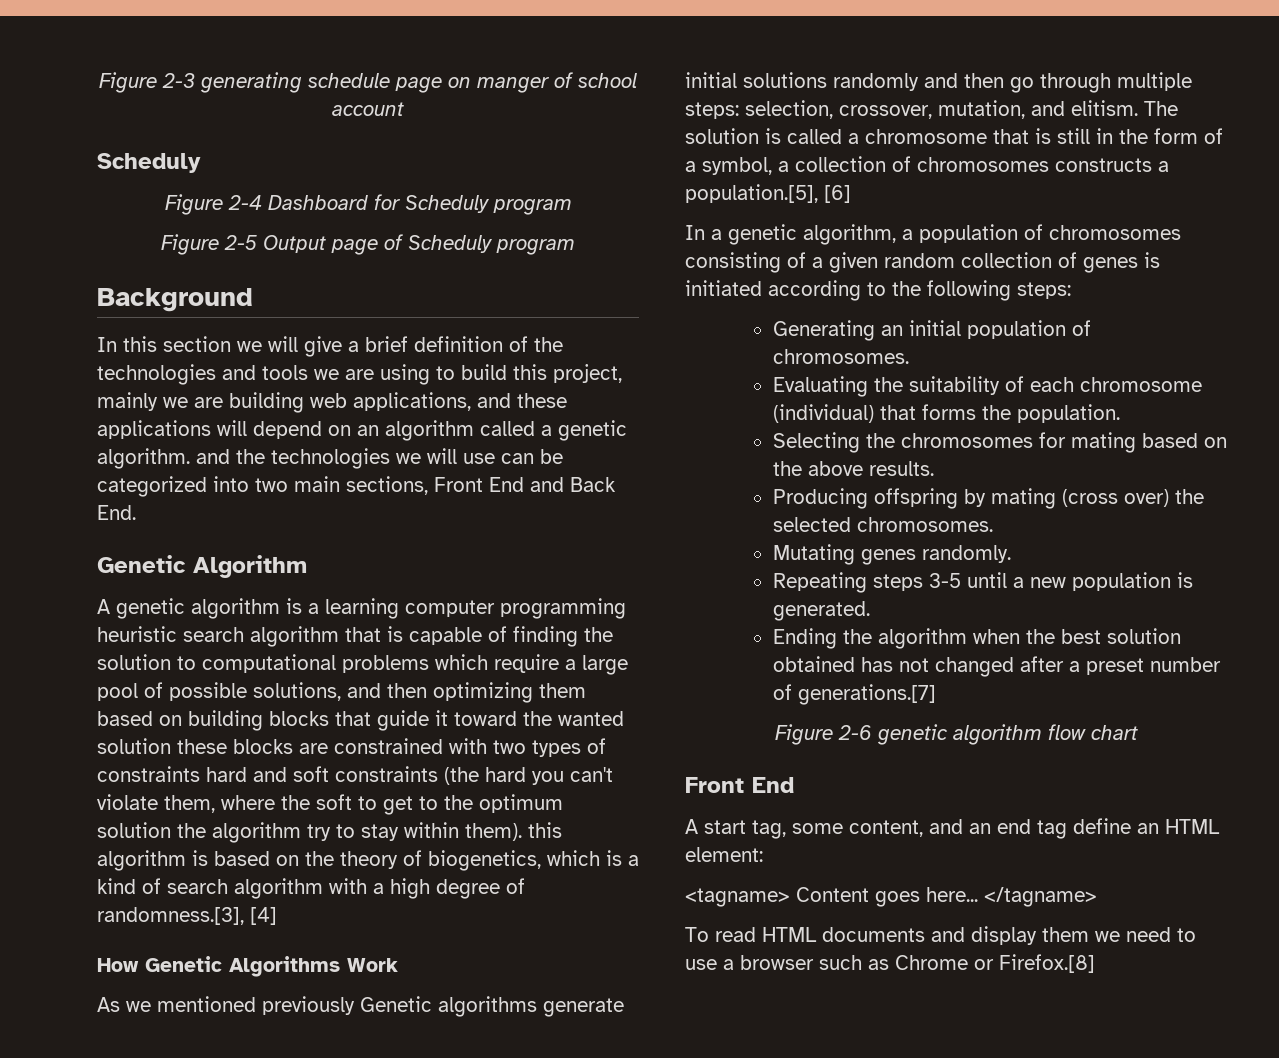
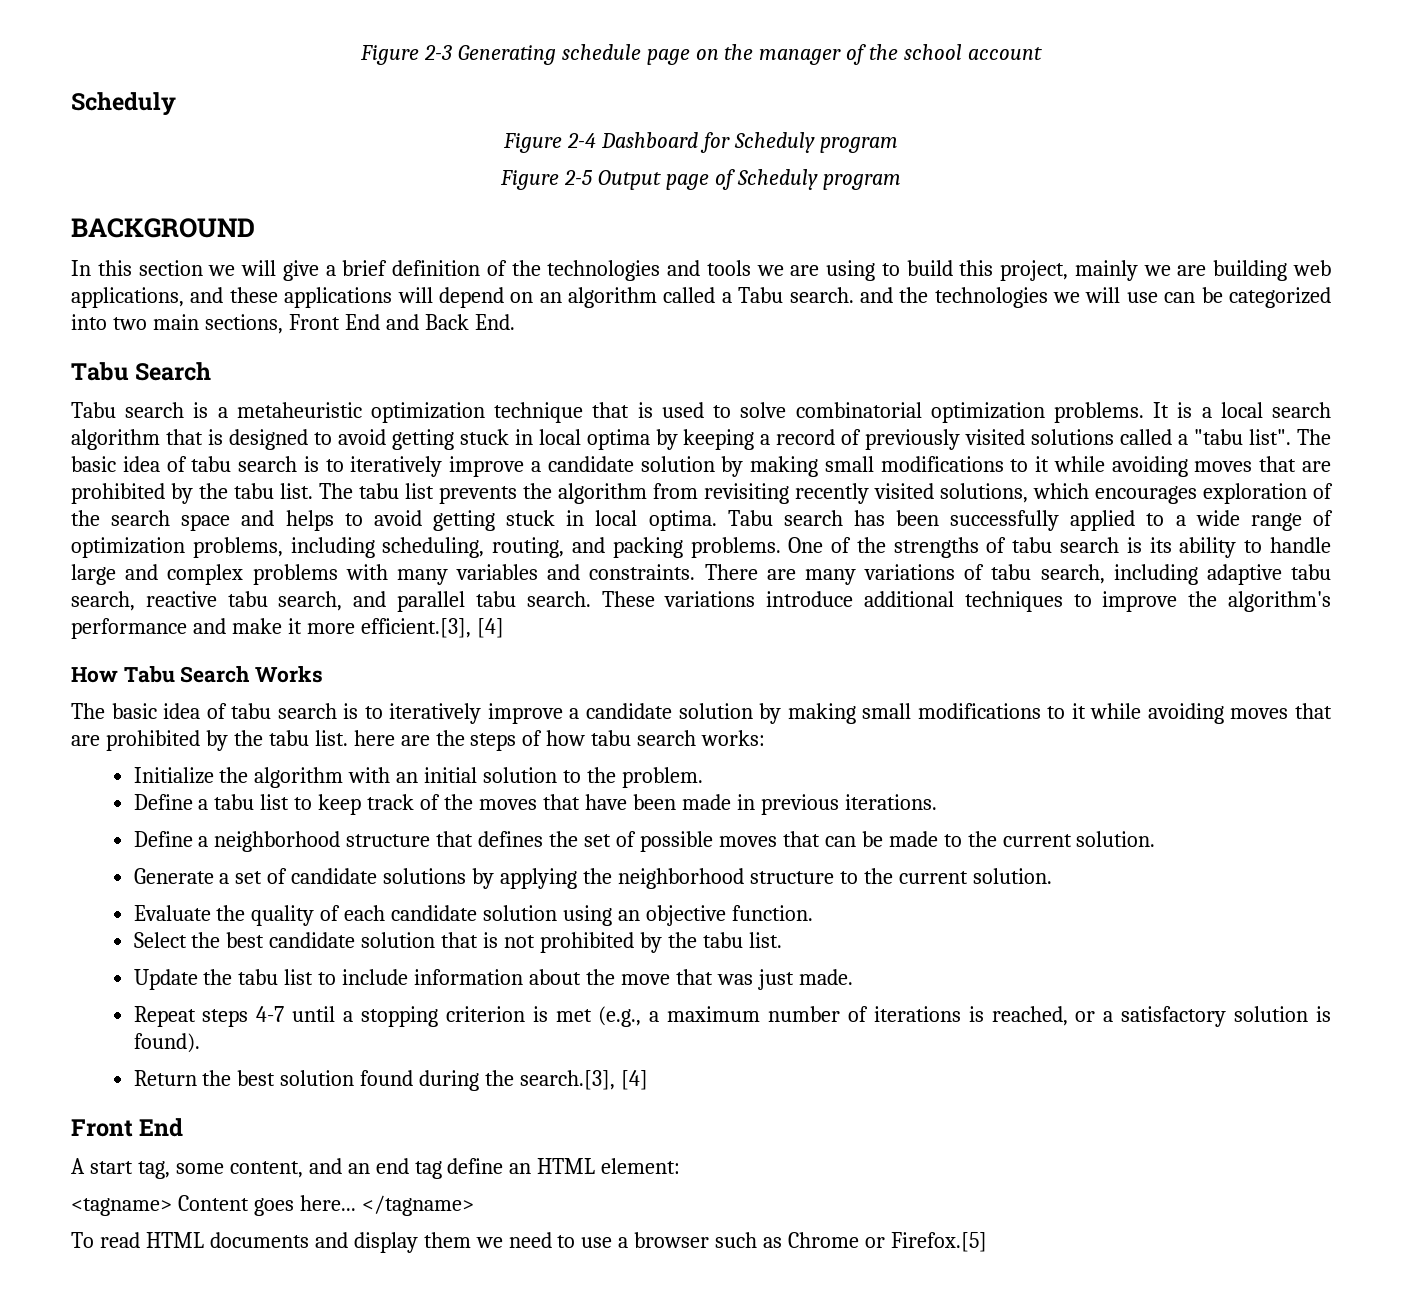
- Figure 2-3 generating schedule page on manger of school account
+ Figure 2-3 Generating schedule page on the manager of the school account
- Background
+ BACKGROUND
- In this section we will give a brief definition of the technologies and tools we are using to build this project, mainly we are building web applications, and these applications will depend on an algorithm called a genetic algorithm. and the technologies we will use can be categorized into two main sections, Front End and Back End.
- Genetic Algorithm
- A genetic algorithm is a learning computer programming heuristic search algorithm that is capable of finding the solution to computational problems which require a large pool of possible solutions, and then optimizing them based on building blocks that guide it toward the wanted solution these blocks are constrained with two types of constraints hard and soft constraints (the hard you can't violate them, where the soft to get to the optimum solution the algorithm try to stay within them). this algorithm is based on the theory of biogenetics, which is a kind of search algorithm with a high degree of randomness.[3], [4]
- How Genetic Algorithms Work
- As we mentioned previously Genetic algorithms generate initial solutions randomly and then go through multiple steps: selection, crossover, mutation, and elitism. The solution is called a chromosome that is still in the form of a symbol, a collection of chromosomes constructs a population.[5], [6]
- In a genetic algorithm, a population of chromosomes consisting of a given random collection of genes is initiated according to the following steps:
- Generating an initial population of chromosomes.
- Evaluating the suitability of each chromosome (individual) that forms the population.
- Selecting the chromosomes for mating based on the above results.
- Producing offspring by mating (cross over) the selected chromosomes.
- Mutating genes randomly.
- Repeating steps 3-5 until a new population is generated.
- Ending the algorithm when the best solution obtained has not changed after a preset number of generations.[7]
- Figure 2-6 genetic algorithm flow chart
+ In this section we will give a brief definition of the technologies and tools we are using to build this project, mainly we are building web applications, and these applications will depend on an algorithm called a Tabu search. and the technologies we will use can be categorized into two main sections, Front End and Back End.
+ Tabu Search
+ Tabu search is a metaheuristic optimization technique that is used to solve combinatorial optimization problems. It is a local search algorithm that is designed to avoid getting stuck in local optima by keeping a record of previously visited solutions called a "tabu list". The basic idea of tabu search is to iteratively improve a candidate solution by making small modifications to it while avoiding moves that are prohibited by the tabu list. The tabu list prevents the algorithm from revisiting recently visited solutions, which encourages exploration of the search space and helps to avoid getting stuck in local optima. Tabu search has been successfully applied to a wide range of optimization problems, including scheduling, routing, and packing problems. One of the strengths of tabu search is its ability to handle large and complex problems with many variables and constraints. There are many variations of tabu search, including adaptive tabu search, reactive tabu search, and parallel tabu search. These variations introduce additional techniques to improve the algorithm's performance and make it more efficient.[3], [4]
+ How Tabu Search Works
+ The basic idea of tabu search is to iteratively improve a candidate solution by making small modifications to it while avoiding moves that are prohibited by the tabu list. here are the steps of how tabu search works:
+ Initialize the algorithm with an initial solution to the problem.
+ Define a tabu list to keep track of the moves that have been made in previous iterations.
+ Define a neighborhood structure that defines the set of possible moves that can be made to the current solution.
+ Generate a set of candidate solutions by applying the neighborhood structure to the current solution.
+ Evaluate the quality of each candidate solution using an objective function.
+ Select the best candidate solution that is not prohibited by the tabu list.
+ Update the tabu list to include information about the move that was just made.
+ Repeat steps 4-7 until a stopping criterion is met (e.g., a maximum number of iterations is reached, or a satisfactory solution is found).
+ Return the best solution found during the search.[3], [4]
- To read HTML documents and display them we need to use a browser such as Chrome or Firefox.[8]
+ To read HTML documents and display them we need to use a browser such as Chrome or Firefox.[5]

